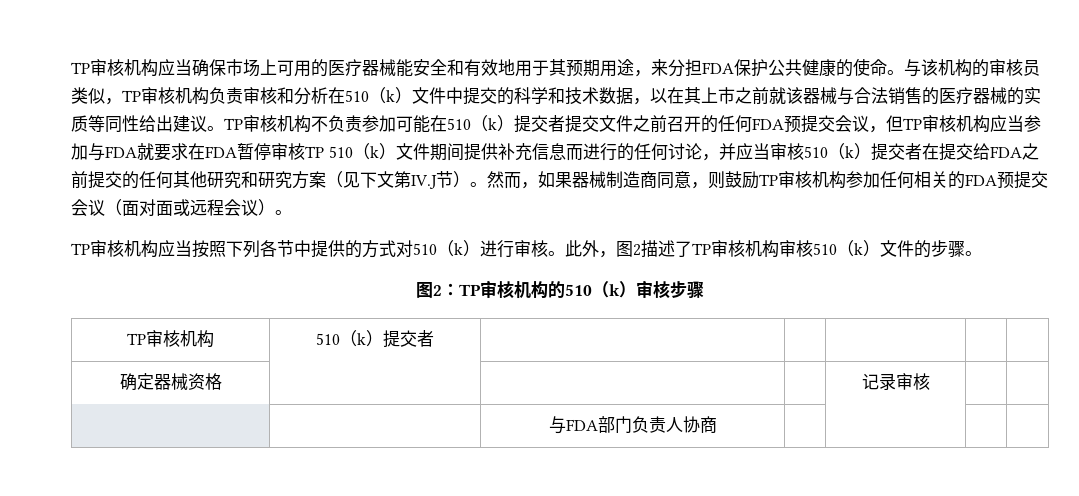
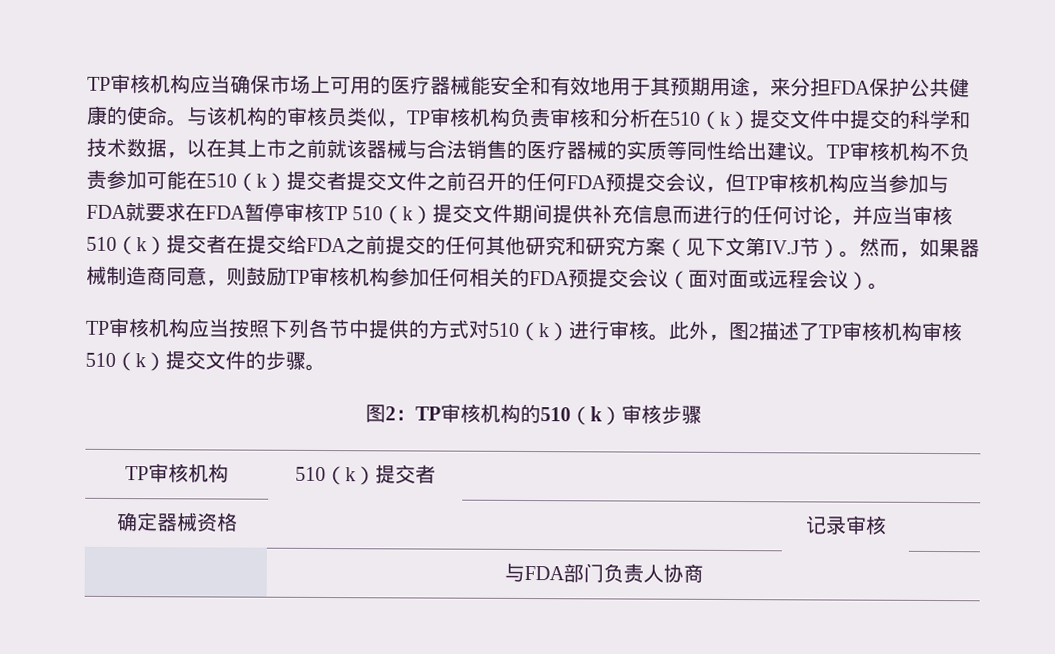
- 与该机构的审核员类似，TP审核机构负责审核和分析在510（k）文件中提交的科学和技术数据，以在其上市之前就该器械与合法销售的医疗器械的实质等同性给出建议。
+ 与该机构的审核员类似，TP审核机构负责审核和分析在510（k）提交文件中提交的科学和技术数据，以在其上市之前就该器械与合法销售的医疗器械的实质等同性给出建议。
- TP审核机构不负责参加可能在510（k）提交者提交文件之前召开的任何FDA预提交会议，但TP审核机构应当参加与FDA就要求在FDA暂停审核TP 510（k）文件期间提供补充信息而进行的任何讨论，并应当审核510（k）提交者在提交给FDA之前提交的任何其他研究和研究方案（见下文第IV.J节）。
+ TP审核机构不负责参加可能在510（k）提交者提交文件之前召开的任何FDA预提交会议，但TP审核机构应当参加与FDA就要求在FDA暂停审核TP 510（k）提交文件期间提供补充信息而进行的任何讨论，并应当审核510（k）提交者在提交给FDA之前提交的任何其他研究和研究方案（见下文第IV.J节）。
- 此外，图2描述了TP审核机构审核510（k）文件的步骤。
+ 此外，图2描述了TP审核机构审核510（k）提交文件的步骤。

